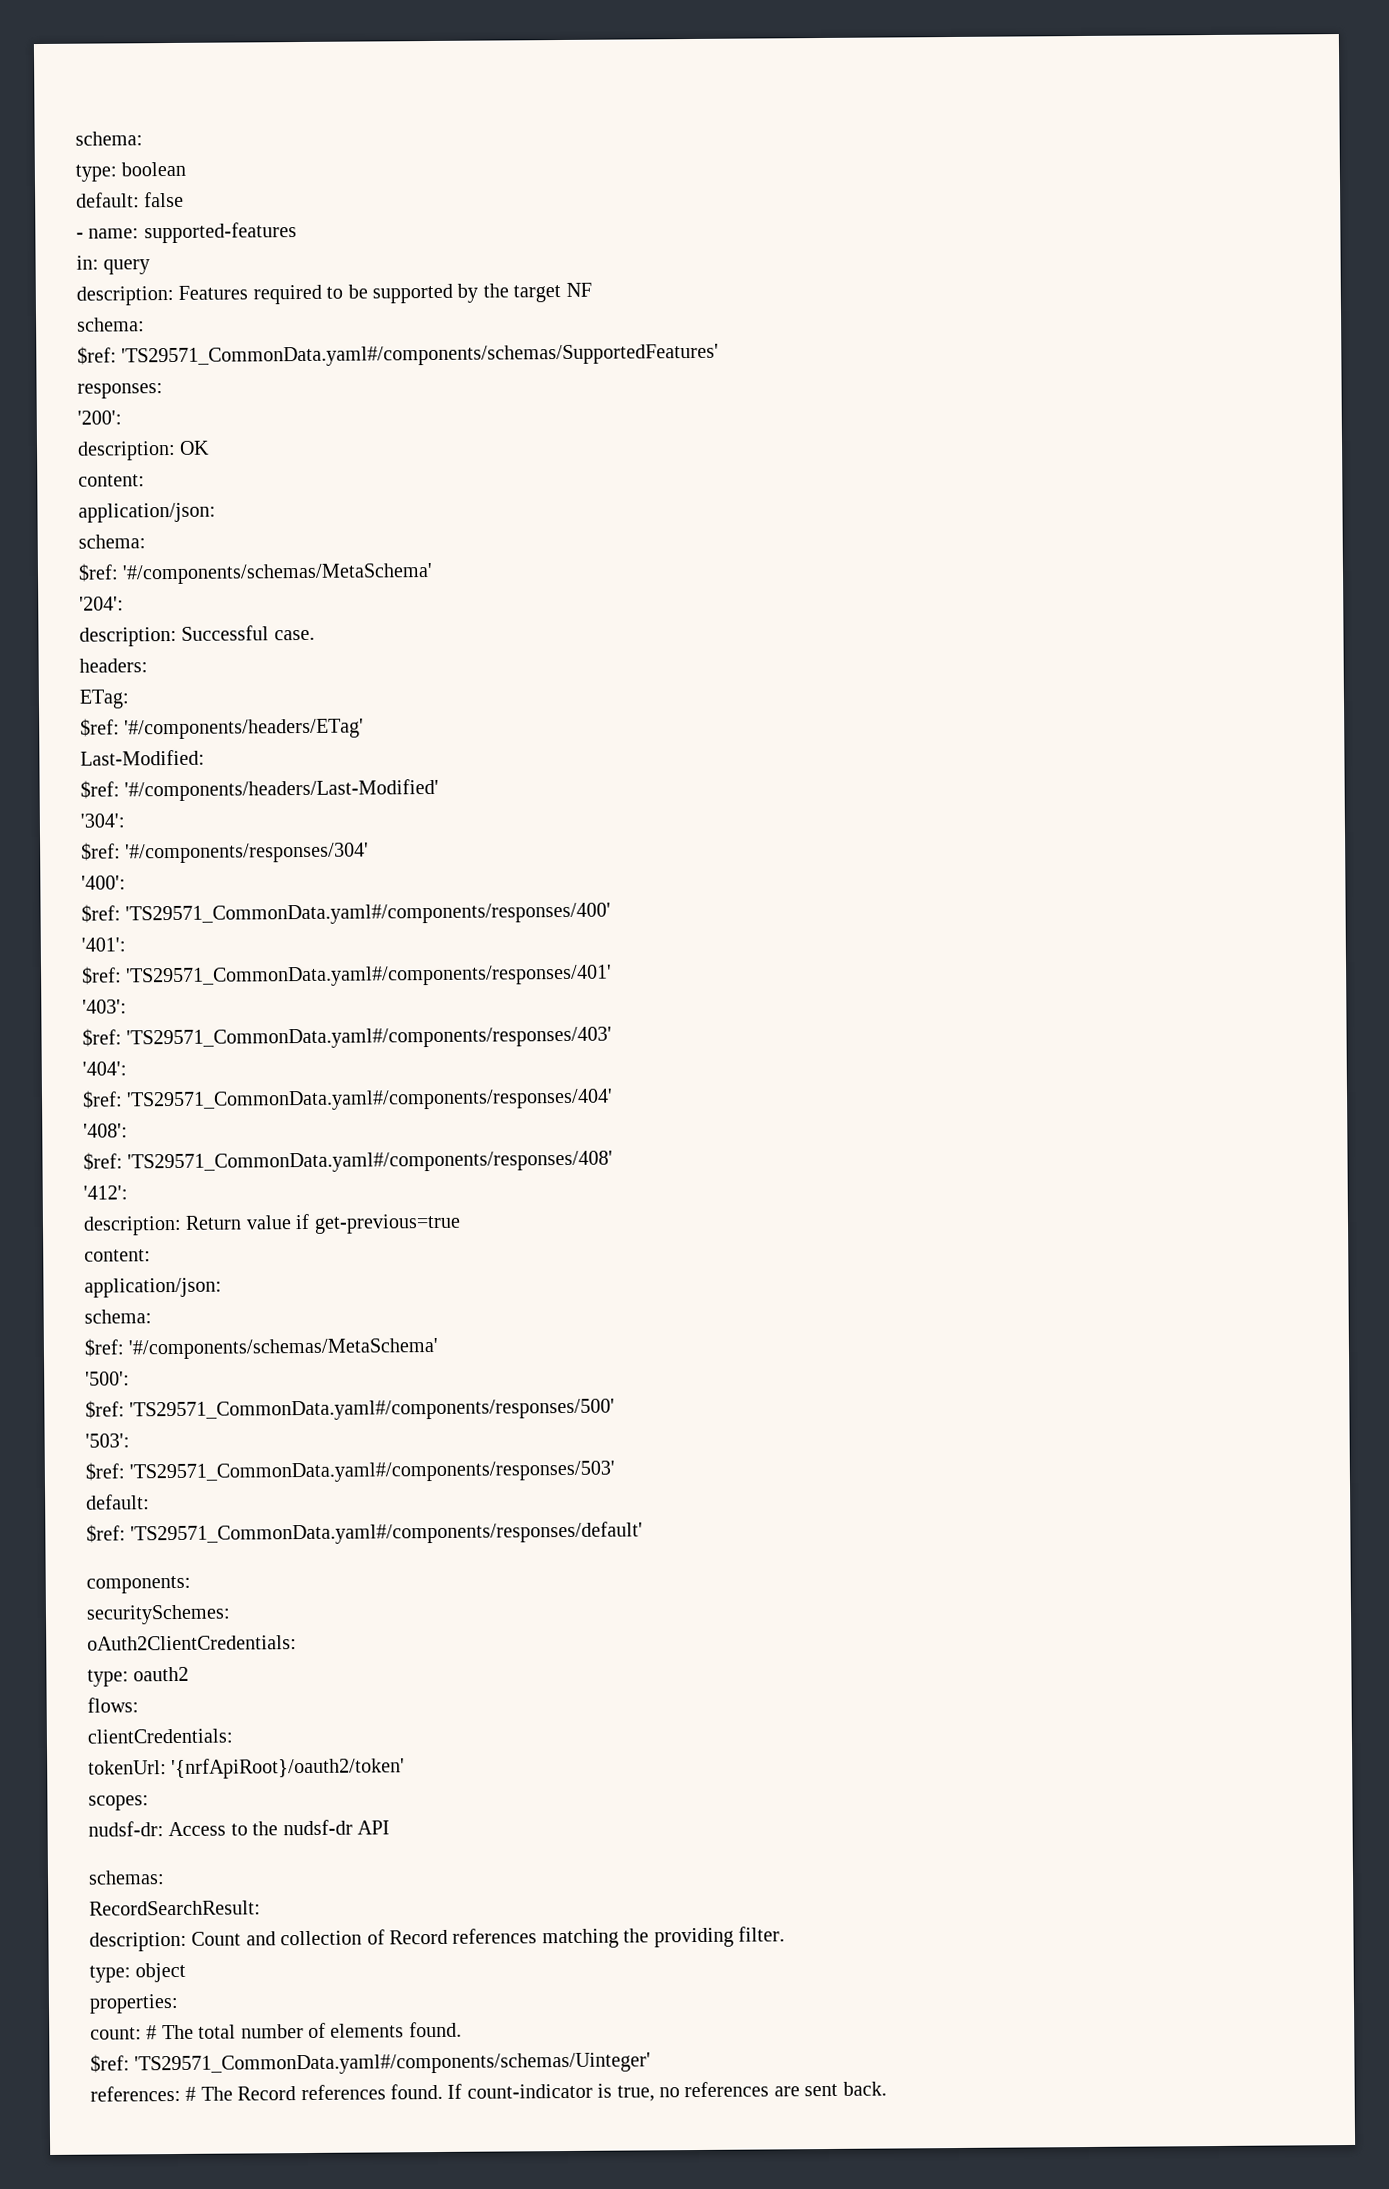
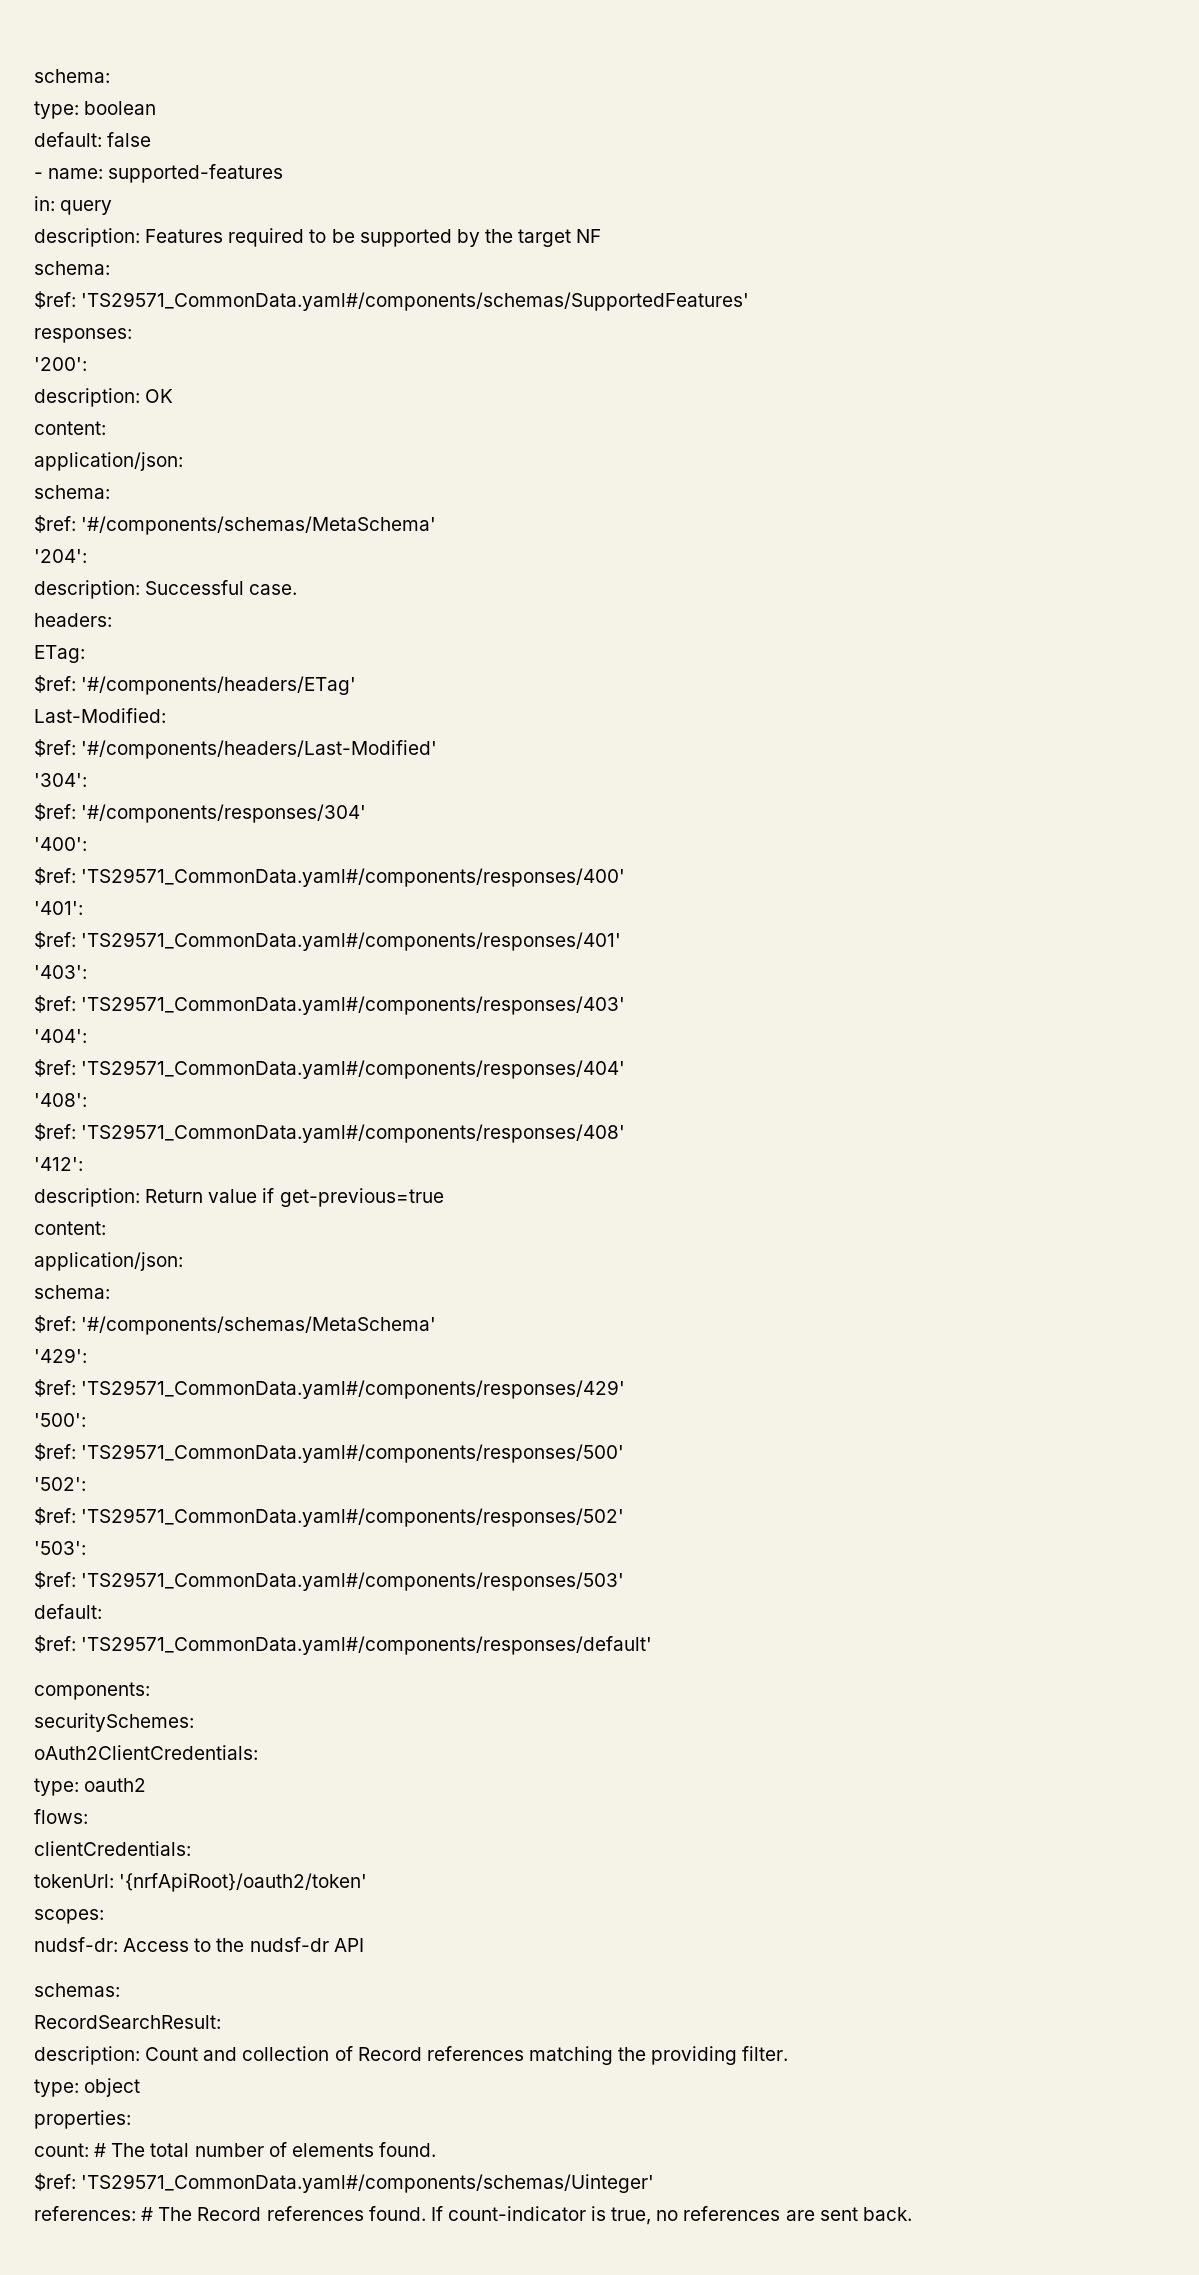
+ '429':
+ $ref: 'TS29571_CommonData.yaml#/components/responses/429'
+ '502':
+ $ref: 'TS29571_CommonData.yaml#/components/responses/502'

